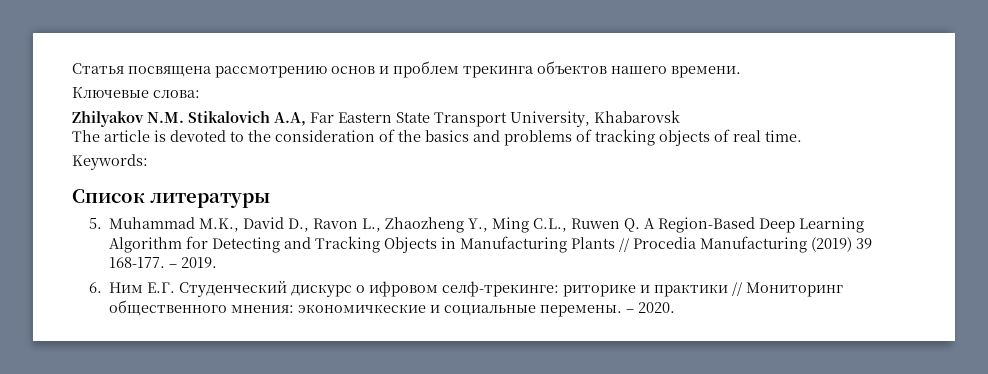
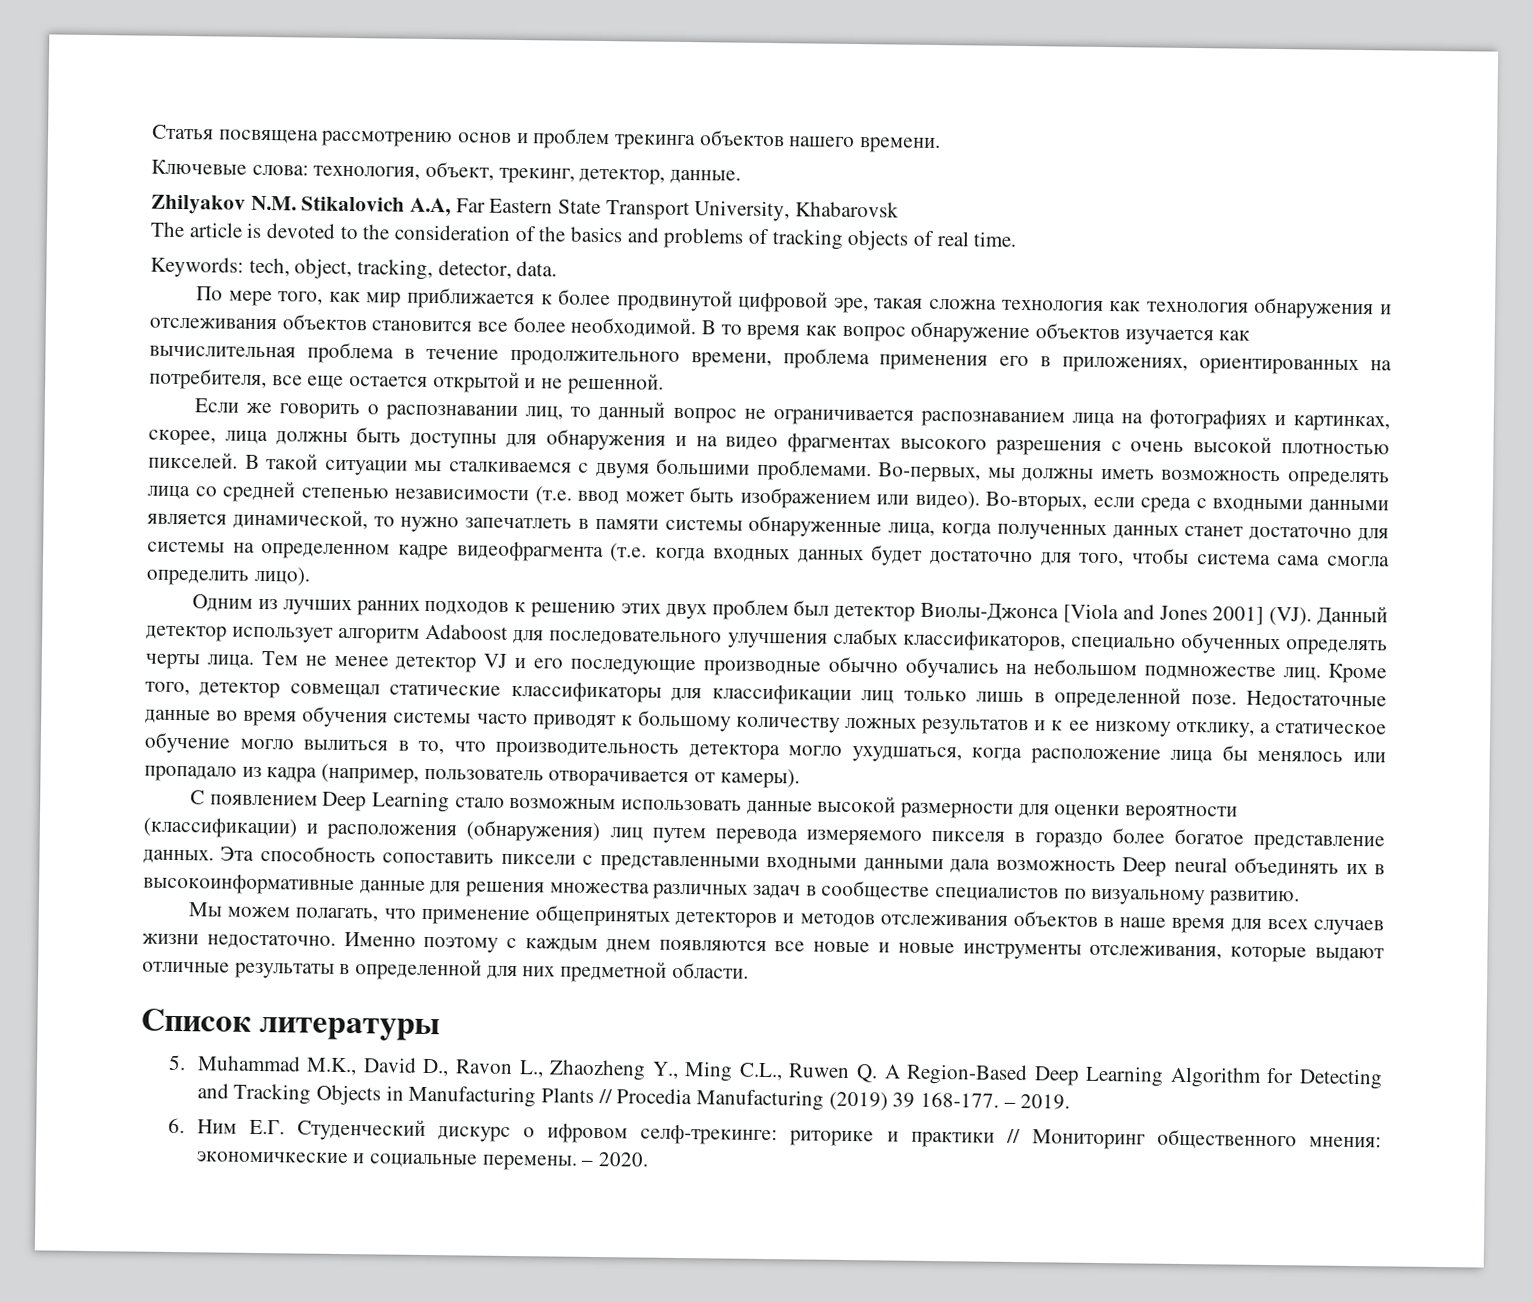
- Ключевые слова:
+ Ключевые слова: технология, объект, трекинг, детектор, данные.
- Keywords:
+ Keywords: tech, object, tracking, detector, data.
+ По мере того, как мир приближается к более продвинутой цифровой эре, такая сложна технология как технология обнаружения и отслеживания объектов становится все более необходимой. В то время как вопрос обнаружение объектов изучается как вычислительная проблема в течение продолжительного времени, проблема применения его в приложениях, ориентированных на потребителя, все еще остается открытой и не решенной.
+ Если же говорить о распознавании лиц, то данный вопрос не ограничивается распознаванием лица на фотографиях и картинках, скорее, лица должны быть доступны для обнаружения и на видео фрагментах высокого разрешения с очень высокой плотностью пикселей. В такой ситуации мы сталкиваемся с двумя большими проблемами. Во-первых, мы должны иметь возможность определять лица со средней степенью независимости (т.е. ввод может быть изображением или видео). Во-вторых, если среда с входными данными является динамической, то нужно запечатлеть в памяти системы обнаруженные лица, когда полученных данных станет достаточно для системы на определенном кадре видеофрагмента (т.е. когда входных данных будет достаточно для того, чтобы система сама смогла определить лицо).
+ Одним из лучших ранних подходов к решению этих двух проблем был детектор Виолы-Джонса [Viola and Jones 2001] (VJ). Данный детектор использует алгоритм Adaboost для последовательного улучшения слабых классификаторов, специально обученных определять черты лица. Тем не менее детектор VJ и его последующие производные обычно обучались на небольшом подмножестве лиц. Кроме того, детектор совмещал статические классификаторы для классификации лиц только лишь в определенной позе. Недостаточные данные во время обучения системы часто приводят к большому количеству ложных результатов и к ее низкому отклику, а статическое обучение могло вылиться в то, что производительность детектора могло ухудшаться, когда расположение лица бы менялось или пропадало из кадра (например, пользователь отворачивается от камеры).
+ С появлением Deep Learning стало возможным использовать данные высокой размерности для оценки вероятности (классификации) и расположения (обнаружения) лиц путем перевода измеряемого пикселя в гораздо более богатое представление данных. Эта способность сопоставить пиксели с представленными входными данными дала возможность Deep neural объединять их в высокоинформативные данные для решения множества различных задач в сообществе специалистов по визуальному развитию.
+ Мы можем полагать, что применение общепринятых детекторов и методов отслеживания объектов в наше время для всех случаев жизни недостаточно. Именно поэтому с каждым днем появляются все новые и новые инструменты отслеживания, которые выдают отличные результаты в определенной для них предметной области.

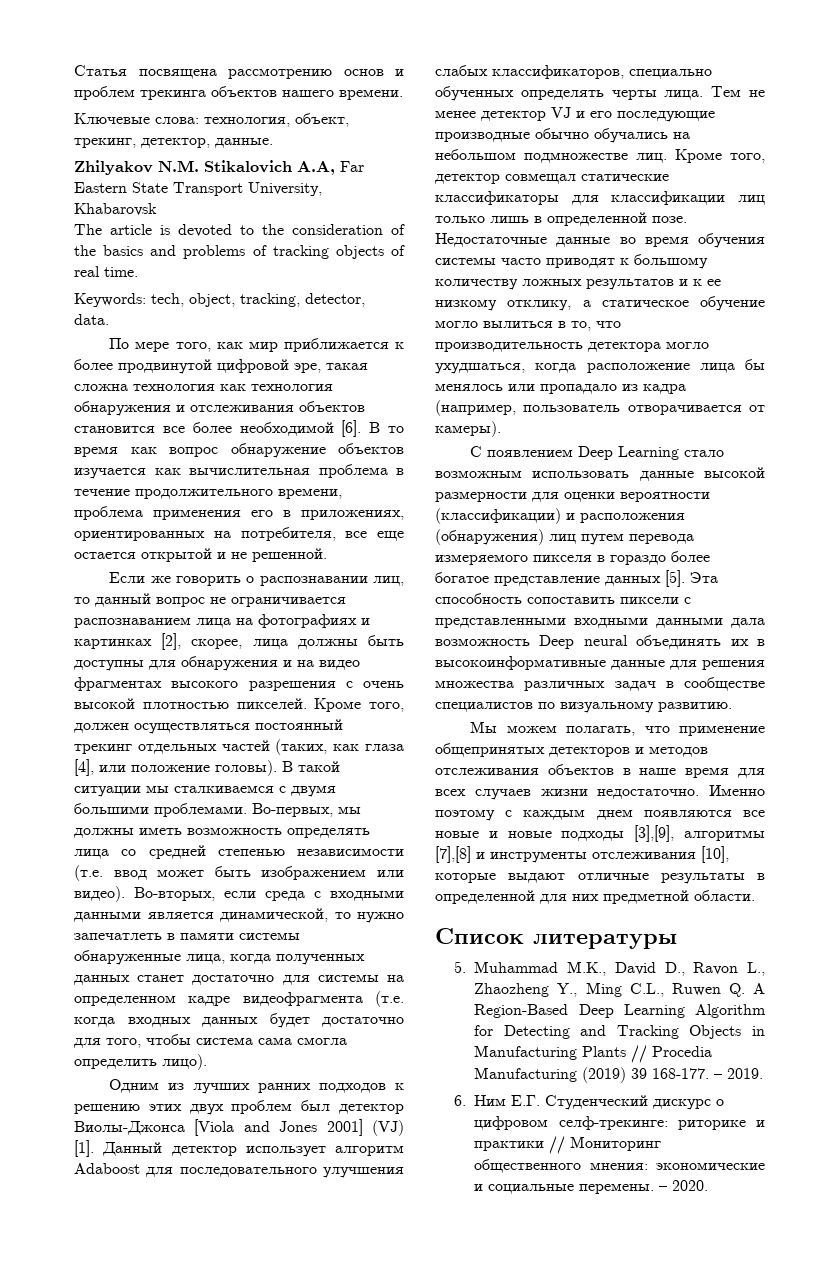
- По мере того, как мир приближается к более продвинутой цифровой эре, такая сложна технология как технология обнаружения и отслеживания объектов становится все более необходимой.
+ По мере того, как мир приближается к более продвинутой цифровой эре, такая сложна технология как технология обнаружения и отслеживания объектов становится все более необходимой [6].
- Если же говорить о распознавании лиц, то данный вопрос не ограничивается распознаванием лица на фотографиях и картинках, скорее, лица должны быть доступны для обнаружения и на видео фрагментах высокого разрешения с очень высокой плотностью пикселей.
+ Если же говорить о распознавании лиц, то данный вопрос не ограничивается распознаванием лица на фотографиях и картинках [2], скорее, лица должны быть доступны для обнаружения и на видео фрагментах высокого разрешения с очень высокой плотностью пикселей.
+ Кроме того, должен осуществляться постоянный трекинг отдельных частей (таких, как глаза [4], или положение головы).
- Одним из лучших ранних подходов к решению этих двух проблем был детектор Виолы-Джонса [Viola and Jones 2001] (VJ). Данный детектор использует алгоритм Adaboost для последовательного улучшения слабых классификаторов, специально обученных определять черты лица.
+ Одним из лучших ранних подходов к решению этих двух проблем был детектор Виолы-Джонса [Viola and Jones 2001] (VJ) [1]. Данный детектор использует алгоритм Adaboost для последовательного улучшения слабых классификаторов, специально обученных определять черты лица.
- С появлением Deep Learning стало возможным использовать данные высокой размерности для оценки вероятности (классификации) и расположения (обнаружения) лиц путем перевода измеряемого пикселя в гораздо более богатое представление данных.
+ С появлением Deep Learning стало возможным использовать данные высокой размерности для оценки вероятности (классификации) и расположения (обнаружения) лиц путем перевода измеряемого пикселя в гораздо более богатое представление данных [5].
- Именно поэтому с каждым днем появляются все новые и новые инструменты отслеживания, которые выдают отличные результаты в определенной для них предметной области.
+ Именно поэтому с каждым днем появляются все новые и новые подходы [3],[9], алгоритмы [7],[8] и инструменты отслеживания [10], которые выдают отличные результаты в определенной для них предметной области.
- 6. Ним Е.Г. Студенческий дискурс о ифровом селф-трекинге: риторике и практики // Мониторинг общественного мнения: экономичкеские и социальные перемены.
+ 6. Ним Е.Г. Студенческий дискурс о цифровом селф-трекинге: риторике и практики // Мониторинг общественного мнения: экономические и социальные перемены.

